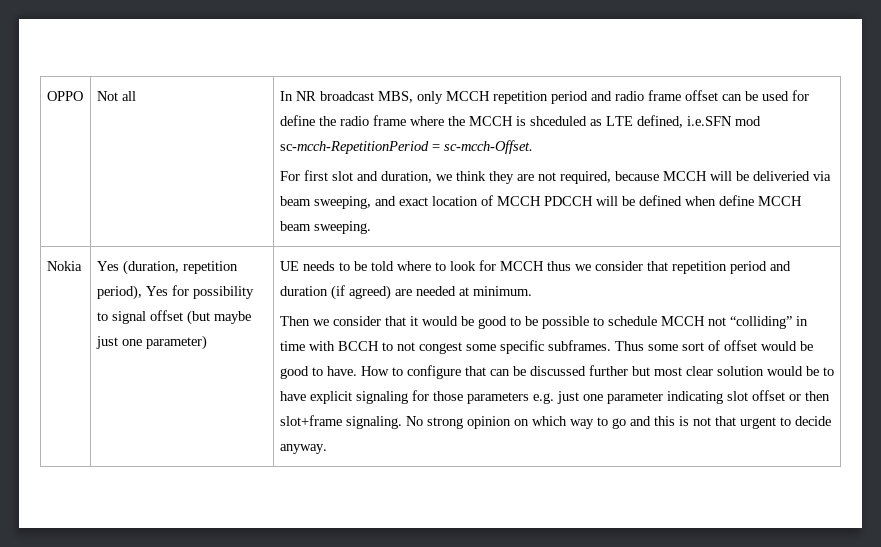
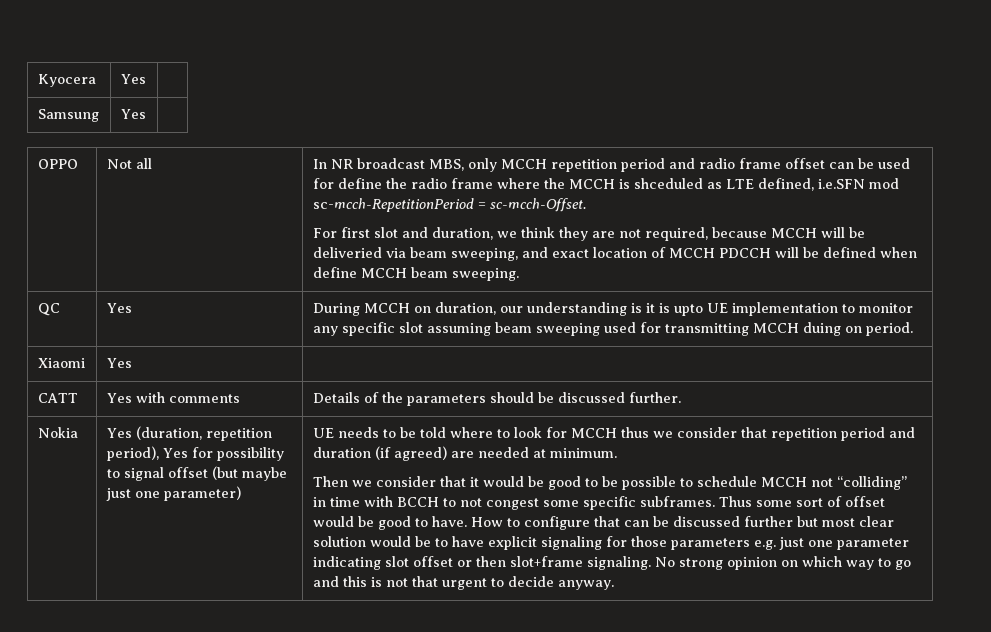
+ Kyocera | Yes |
+ Samsung | Yes |
+ QC | Yes | During MCCH on duration, our understanding is it is upto UE implementation to monitor any specific slot assuming beam sweeping used for transmitting MCCH duing on period.
+ Xiaomi | Yes |
+ CATT | Yes with comments | Details of the parameters should be discussed further.

